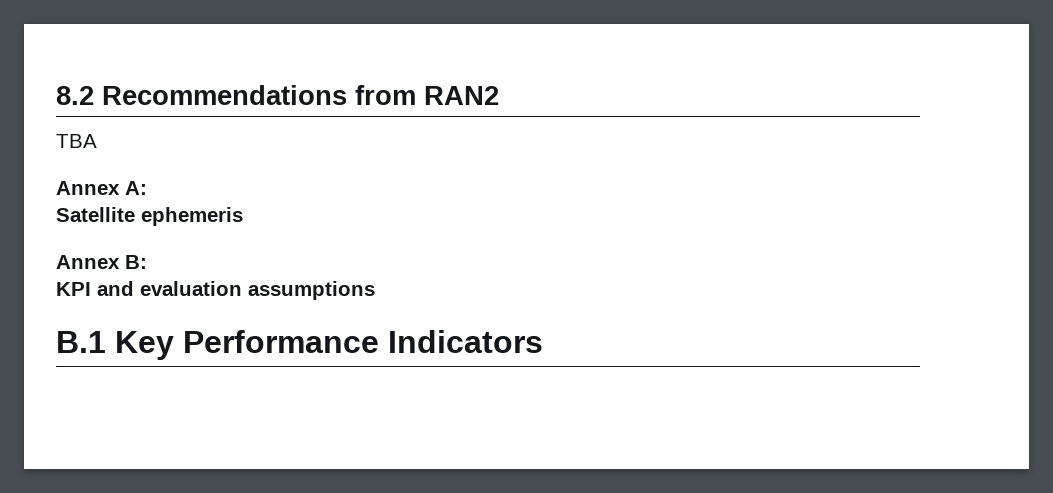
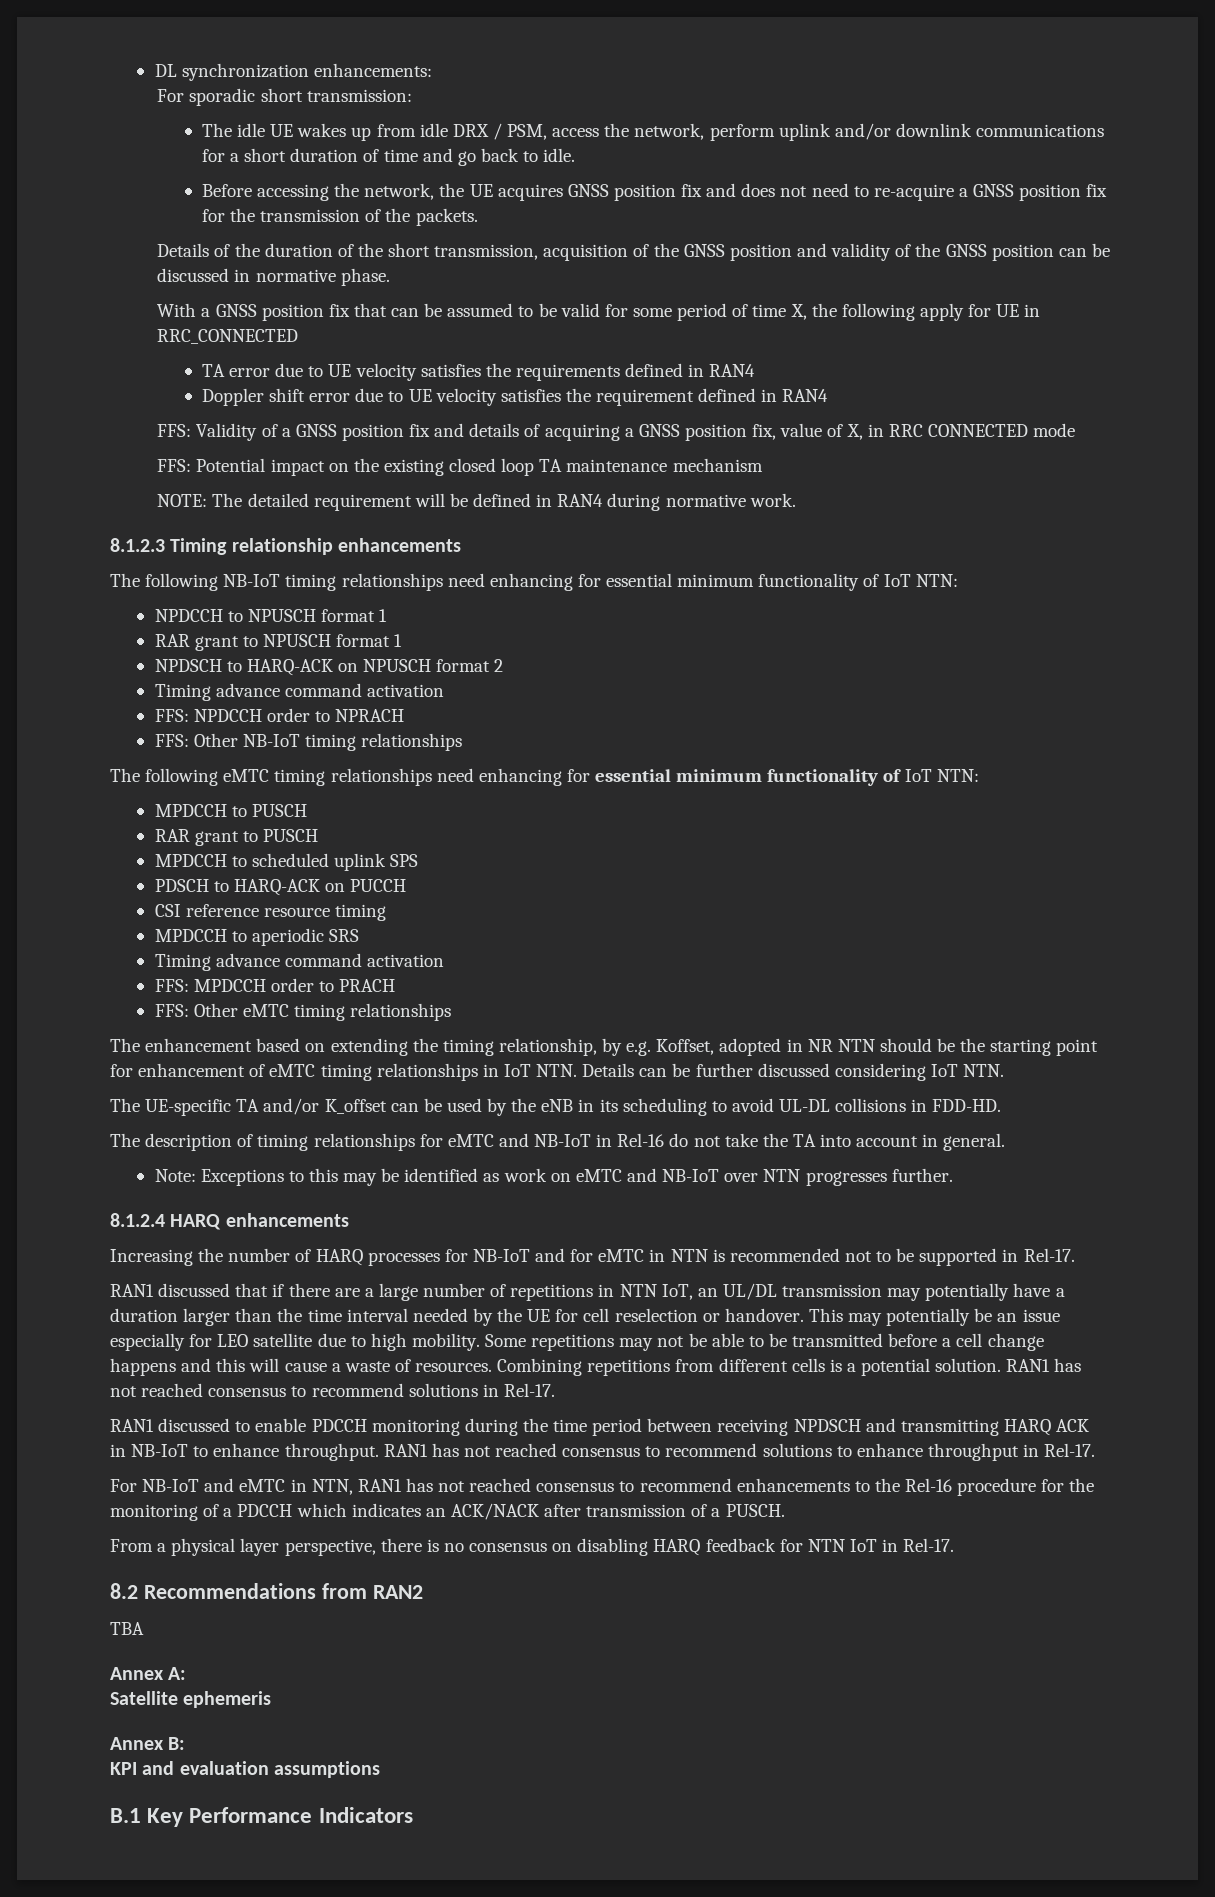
+ DL synchronization enhancements:
+ For sporadic short transmission:
+ The idle UE wakes up from idle DRX / PSM, access the network, perform uplink and/or downlink communications for a short duration of time and go back to idle.
+ Before accessing the network, the UE acquires GNSS position fix and does not need to re-acquire a GNSS position fix for the transmission of the packets.
+ Details of the duration of the short transmission, acquisition of the GNSS position and validity of the GNSS position can be discussed in normative phase.
+ With a GNSS position fix that can be assumed to be valid for some period of time X, the following apply for UE in RRC_CONNECTED
+ TA error due to UE velocity satisfies the requirements defined in RAN4
+ Doppler shift error due to UE velocity satisfies the requirement defined in RAN4
+ FFS: Validity of a GNSS position fix and details of acquiring a GNSS position fix, value of X, in RRC CONNECTED mode
+ FFS: Potential impact on the existing closed loop TA maintenance mechanism
+ NOTE: The detailed requirement will be defined in RAN4 during normative work.
+ 8.1.2.3 Timing relationship enhancements
+ The following NB-IoT timing relationships need enhancing for essential minimum functionality of IoT NTN:
+ NPDCCH to NPUSCH format 1
+ RAR grant to NPUSCH format 1
+ NPDSCH to HARQ-ACK on NPUSCH format 2
+ Timing advance command activation
+ FFS: NPDCCH order to NPRACH
+ FFS: Other NB-IoT timing relationships
+ The following eMTC timing relationships need enhancing for essential minimum functionality of IoT NTN:
+ MPDCCH to PUSCH
+ RAR grant to PUSCH
+ MPDCCH to scheduled uplink SPS
+ PDSCH to HARQ-ACK on PUCCH
+ CSI reference resource timing
+ MPDCCH to aperiodic SRS
+ Timing advance command activation
+ FFS: MPDCCH order to PRACH
+ FFS: Other eMTC timing relationships
+ The enhancement based on extending the timing relationship, by e.g. Koffset, adopted in NR NTN should be the starting point for enhancement of eMTC timing relationships in IoT NTN. Details can be further discussed considering IoT NTN.
+ The UE-specific TA and/or K_offset can be used by the eNB in its scheduling to avoid UL-DL collisions in FDD-HD.
+ The description of timing relationships for eMTC and NB-IoT in Rel-16 do not take the TA into account in general.
+ Note: Exceptions to this may be identified as work on eMTC and NB-IoT over NTN progresses further.
+ 8.1.2.4 HARQ enhancements
+ Increasing the number of HARQ processes for NB-IoT and for eMTC in NTN is recommended not to be supported in Rel-17.
+ RAN1 discussed that if there are a large number of repetitions in NTN IoT, an UL/DL transmission may potentially have a duration larger than the time interval needed by the UE for cell reselection or handover. This may potentially be an issue especially for LEO satellite due to high mobility. Some repetitions may not be able to be transmitted before a cell change happens and this will cause a waste of resources. Combining repetitions from different cells is a potential solution. RAN1 has not reached consensus to recommend solutions in Rel-17.
+ RAN1 discussed to enable PDCCH monitoring during the time period between receiving NPDSCH and transmitting HARQ ACK in NB-IoT to enhance throughput. RAN1 has not reached consensus to recommend solutions to enhance throughput in Rel-17.
+ For NB-IoT and eMTC in NTN, RAN1 has not reached consensus to recommend enhancements to the Rel-16 procedure for the monitoring of a PDCCH which indicates an ACK/NACK after transmission of a PUSCH.
+ From a physical layer perspective, there is no consensus on disabling HARQ feedback for NTN IoT in Rel-17.

